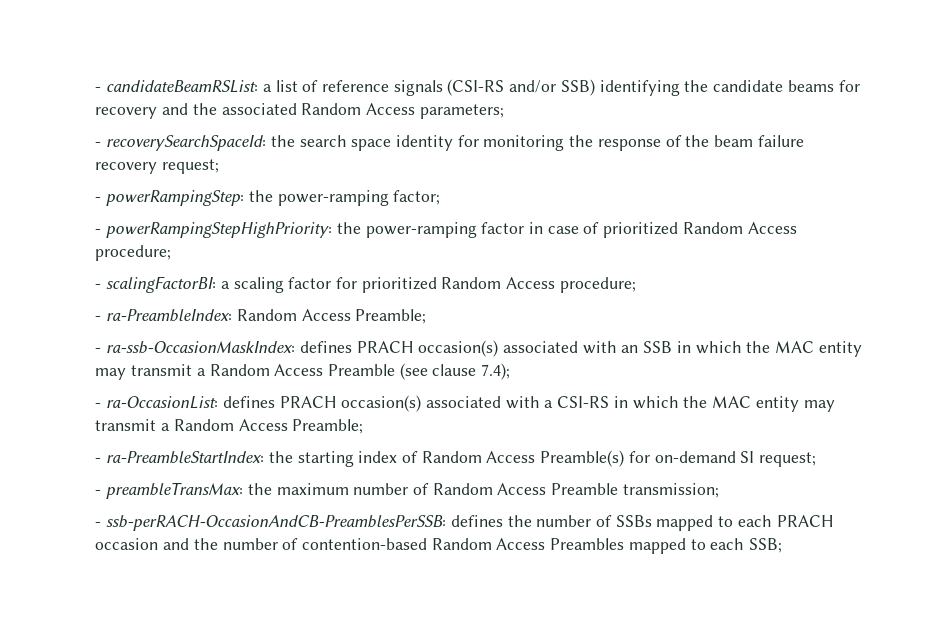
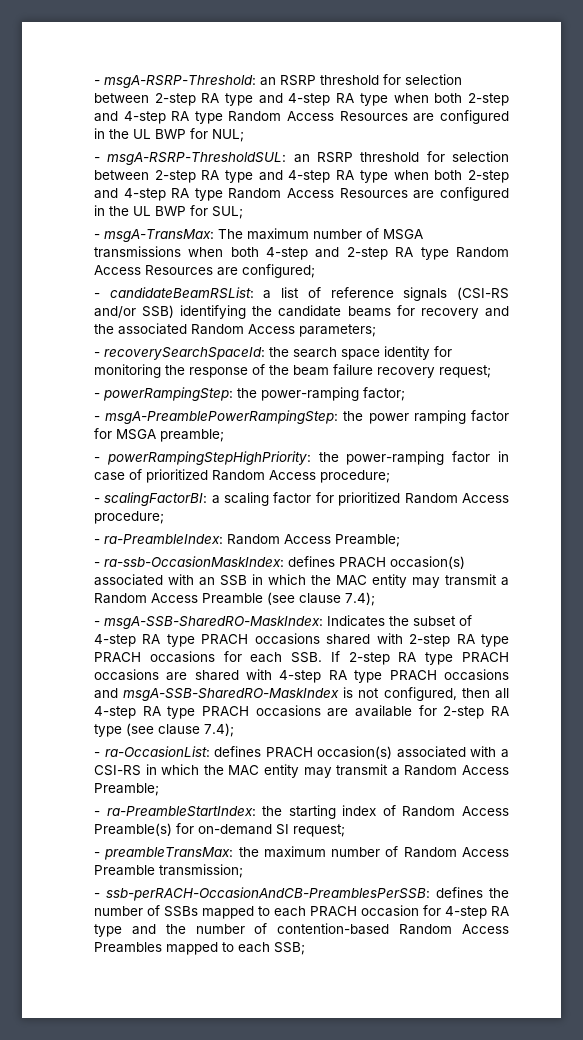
+ - msgA-RSRP-Threshold: an RSRP threshold for selection between 2-step RA type and 4-step RA type when both 2-step and 4-step RA type Random Access Resources are configured in the UL BWP for NUL;
+ - msgA-RSRP-ThresholdSUL: an RSRP threshold for selection between 2-step RA type and 4-step RA type when both 2-step and 4-step RA type Random Access Resources are configured in the UL BWP for SUL;
+ - msgA-TransMax: The maximum number of MSGA transmissions when both 4-step and 2-step RA type Random Access Resources are configured;
+ - msgA-PreamblePowerRampingStep: the power ramping factor for MSGA preamble;
+ - msgA-SSB-SharedRO-MaskIndex: Indicates the subset of 4-step RA type PRACH occasions shared with 2-step RA type PRACH occasions for each SSB. If 2-step RA type PRACH occasions are shared with 4-step RA type PRACH occasions and msgA-SSB-SharedRO-MaskIndex is not configured, then all 4-step RA type PRACH occasions are available for 2-step RA type (see clause 7.4);
- - ssb-perRACH-OccasionAndCB-PreamblesPerSSB: defines the number of SSBs mapped to each PRACH occasion and the number of contention-based Random Access Preambles mapped to each SSB;
+ - ssb-perRACH-OccasionAndCB-PreamblesPerSSB: defines the number of SSBs mapped to each PRACH occasion for 4-step RA type and the number of contention-based Random Access Preambles mapped to each SSB;

